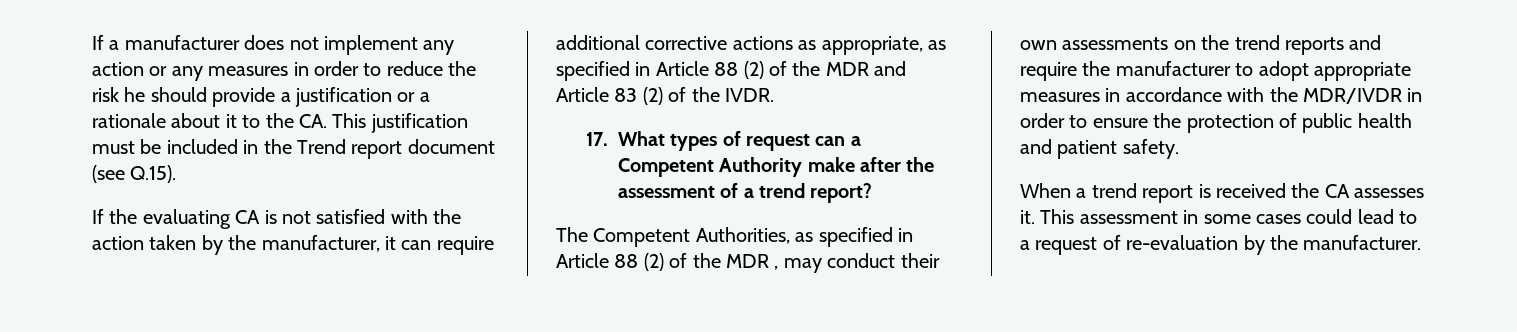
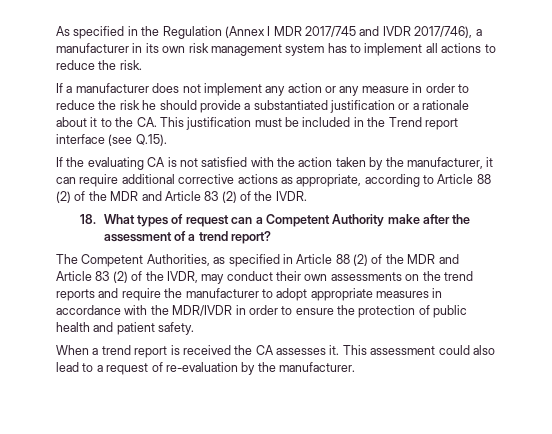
+ As specified in the Regulation (Annex I MDR 2017/745 and IVDR 2017/746), a manufacturer in its own risk management system has to implement all actions to reduce the risk.
- If a manufacturer does not implement any action or any measures in order to reduce the risk he should provide a justification or a rationale about it to the CA. This justification must be included in the Trend report document (see Q.15).
+ If a manufacturer does not implement any action or any measure in order to reduce the risk he should provide a substantiated justification or a rationale about it to the CA. This justification must be included in the Trend report interface (see Q.15).
- If the evaluating CA is not satisfied with the action taken by the manufacturer, it can require additional corrective actions as appropriate, as specified in Article 88 (2) of the MDR and Article 83 (2) of the IVDR.
+ If the evaluating CA is not satisfied with the action taken by the manufacturer, it can require additional corrective actions as appropriate, according to Article 88 (2) of the MDR and Article 83 (2) of the IVDR.
- 17. What types of request can a Competent Authority make after the assessment of a trend report?
+ 18. What types of request can a Competent Authority make after the assessment of a trend report?
- The Competent Authorities, as specified in Article 88 (2) of the MDR , may conduct their own assessments on the trend reports and require the manufacturer to adopt appropriate measures in accordance with the MDR/IVDR in order to ensure the protection of public health and patient safety.
+ The Competent Authorities, as specified in Article 88 (2) of the MDR and Article 83 (2) of the IVDR, may conduct their own assessments on the trend reports and require the manufacturer to adopt appropriate measures in accordance with the MDR/IVDR in order to ensure the protection of public health and patient safety.
- This assessment in some cases could lead to a request of re-evaluation by the manufacturer.
+ This assessment could also lead to a request of re-evaluation by the manufacturer.

